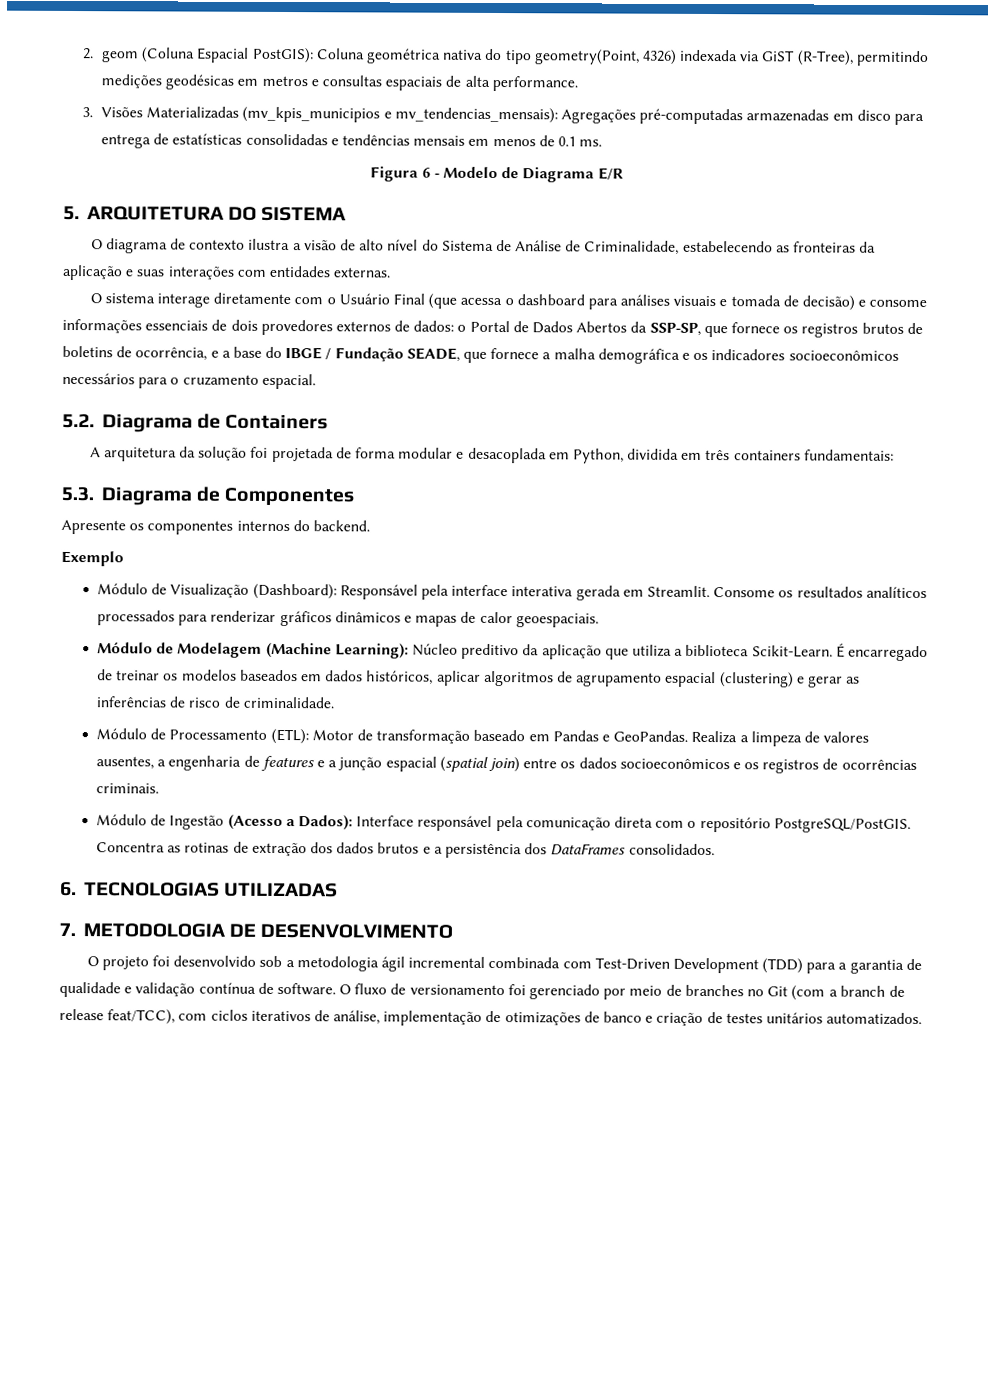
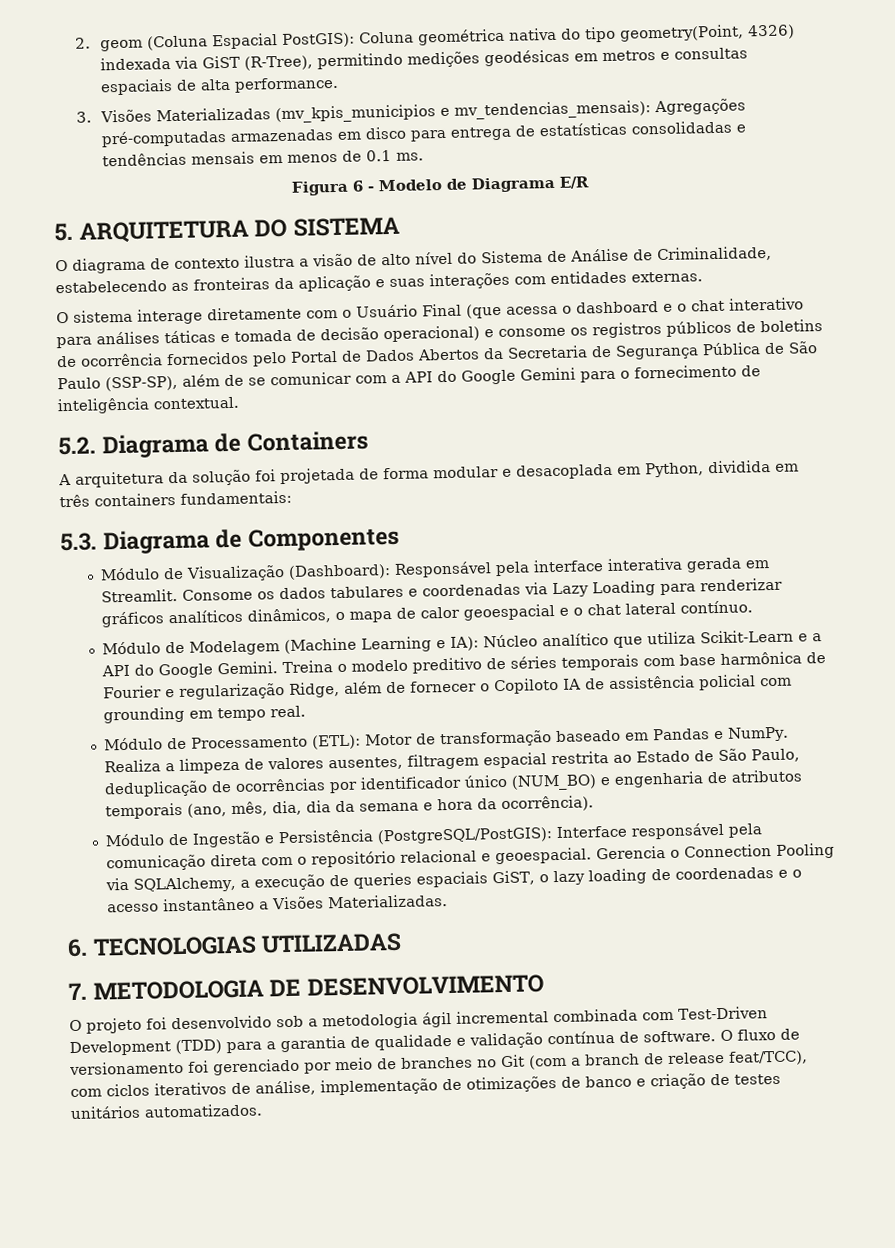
- O sistema interage diretamente com o Usuário Final (que acessa o dashboard para análises visuais e tomada de decisão) e consome informações essenciais de dois provedores externos de dados: o Portal de Dados Abertos da SSP-SP, que fornece os registros brutos de boletins de ocorrência, e a base do IBGE / Fundação SEADE, que fornece a malha demográfica e os indicadores socioeconômicos necessários para o cruzamento espacial.
+ O sistema interage diretamente com o Usuário Final (que acessa o dashboard e o chat interativo para análises táticas e tomada de decisão operacional) e consome os registros públicos de boletins de ocorrência fornecidos pelo Portal de Dados Abertos da Secretaria de Segurança Pública de São Paulo (SSP-SP), além de se comunicar com a API do Google Gemini para o fornecimento de inteligência contextual.
- Apresente os componentes internos do backend.
- Exemplo
- Consome os resultados analíticos processados para renderizar gráficos dinâmicos e mapas de calor geoespaciais.
- Módulo de Modelagem (Machine Learning): Núcleo preditivo da aplicação que utiliza a biblioteca Scikit-Learn. É encarregado de treinar os modelos baseados em dados históricos, aplicar algoritmos de agrupamento espacial (clustering) e gerar as inferências de risco de criminalidade.
+ Consome os dados tabulares e coordenadas via Lazy Loading para renderizar gráficos analíticos dinâmicos, o mapa de calor geoespacial e o chat lateral contínuo.
+ Módulo de Modelagem (Machine Learning e IA): Núcleo analítico que utiliza Scikit-Learn e a API do Google Gemini. Treina o modelo preditivo de séries temporais com base harmônica de Fourier e regularização Ridge, além de fornecer o Copiloto IA de assistência policial com grounding em tempo real.
- Módulo de Processamento (ETL): Motor de transformação baseado em Pandas e GeoPandas.
+ Módulo de Processamento (ETL): Motor de transformação baseado em Pandas e NumPy.
- Realiza a limpeza de valores ausentes, a engenharia de features e a junção espacial (spatial join) entre os dados socioeconômicos e os registros de ocorrências criminais.
+ Realiza a limpeza de valores ausentes, filtragem espacial restrita ao Estado de São Paulo, deduplicação de ocorrências por identificador único (NUM_BO) e engenharia de atributos temporais (ano, mês, dia, dia da semana e hora da ocorrência).
- Módulo de Ingestão (Acesso a Dados): Interface responsável pela comunicação direta com o repositório PostgreSQL/PostGIS. Concentra as rotinas de extração dos dados brutos e a persistência dos DataFrames consolidados.
+ Módulo de Ingestão e Persistência (PostgreSQL/PostGIS): Interface responsável pela comunicação direta com o repositório relacional e geoespacial. Gerencia o Connection Pooling via SQLAlchemy, a execução de queries espaciais GiST, o lazy loading de coordenadas e o acesso instantâneo a Visões Materializadas.

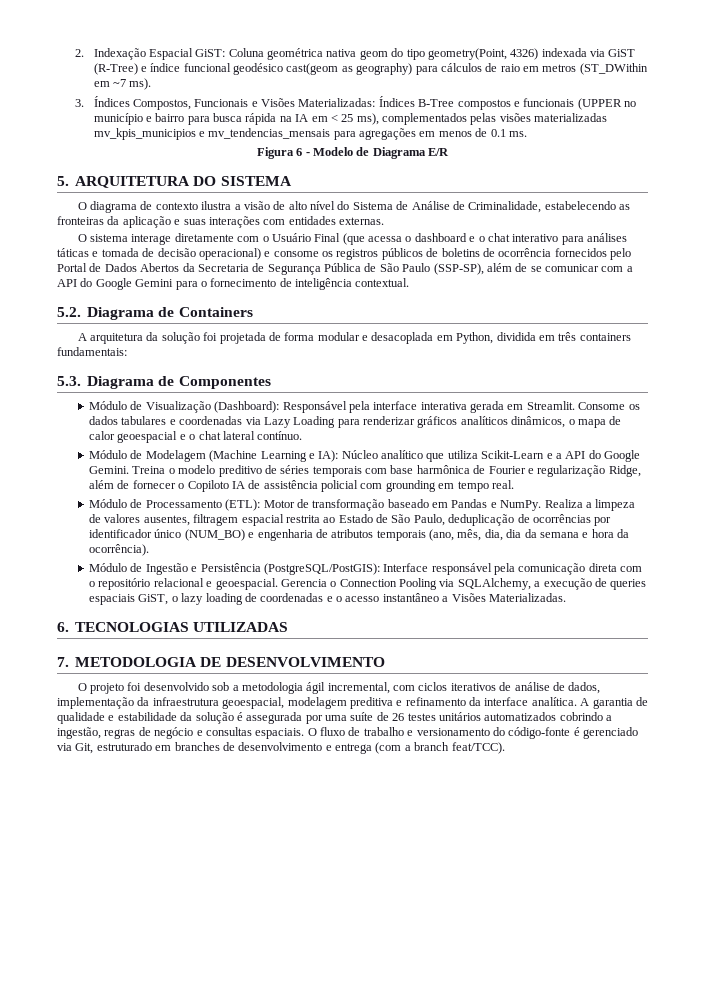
- 2. geom (Coluna Espacial PostGIS): Coluna geométrica nativa do tipo geometry(Point, 4326) indexada via GiST (R-Tree), permitindo medições geodésicas em metros e consultas espaciais de alta performance.
- 3. Visões Materializadas (mv_kpis_municipios e mv_tendencias_mensais): Agregações pré-computadas armazenadas em disco para entrega de estatísticas consolidadas e tendências mensais em menos de 0.1 ms.
+ 2. Indexação Espacial GiST: Coluna geométrica nativa geom do tipo geometry(Point, 4326) indexada via GiST (R-Tree) e índice funcional geodésico cast(geom as geography) para cálculos de raio em metros (ST_DWithin em ~7 ms).
+ 3. Índices Compostos, Funcionais e Visões Materializadas: Índices B-Tree compostos e funcionais (UPPER no município e bairro para busca rápida na IA em < 25 ms), complementados pelas visões materializadas mv_kpis_municipios e mv_tendencias_mensais para agregações em menos de 0.1 ms.
- O projeto foi desenvolvido sob a metodologia ágil incremental combinada com Test-Driven Development (TDD) para a garantia de qualidade e validação contínua de software. O fluxo de versionamento foi gerenciado por meio de branches no Git (com a branch de release feat/TCC), com ciclos iterativos de análise, implementação de otimizações de banco e criação de testes unitários automatizados.
+ O projeto foi desenvolvido sob a metodologia ágil incremental, com ciclos iterativos de análise de dados, implementação da infraestrutura geoespacial, modelagem preditiva e refinamento da interface analítica. A garantia de qualidade e estabilidade da solução é assegurada por uma suíte de 26 testes unitários automatizados cobrindo a ingestão, regras de negócio e consultas espaciais. O fluxo de trabalho e versionamento do código-fonte é gerenciado via Git, estruturado em branches de desenvolvimento e entrega (com a branch feat/TCC).

